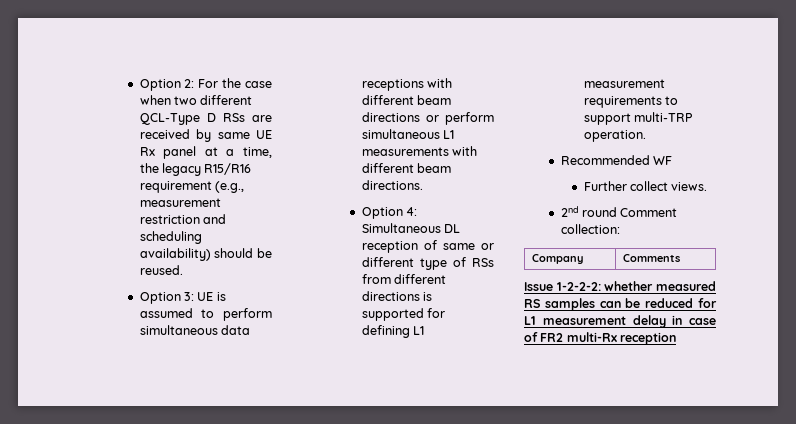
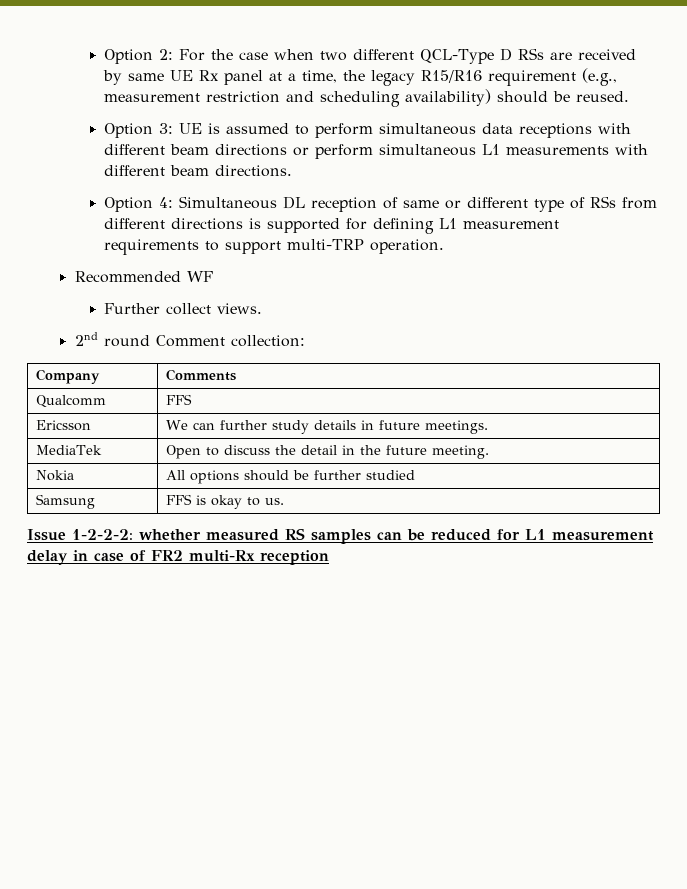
+ Qualcomm | FFS
+ Ericsson | We can further study details in future meetings.
+ MediaTek | Open to discuss the detail in the future meeting.
+ Nokia | All options should be further studied
+ Samsung | FFS is okay to us.

